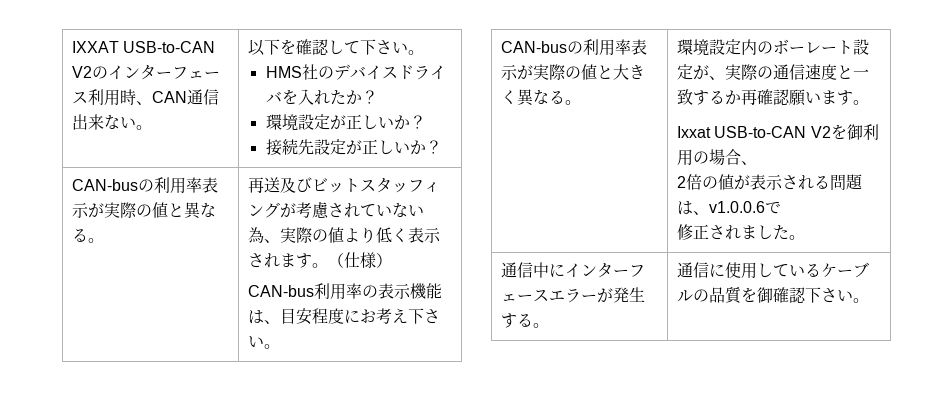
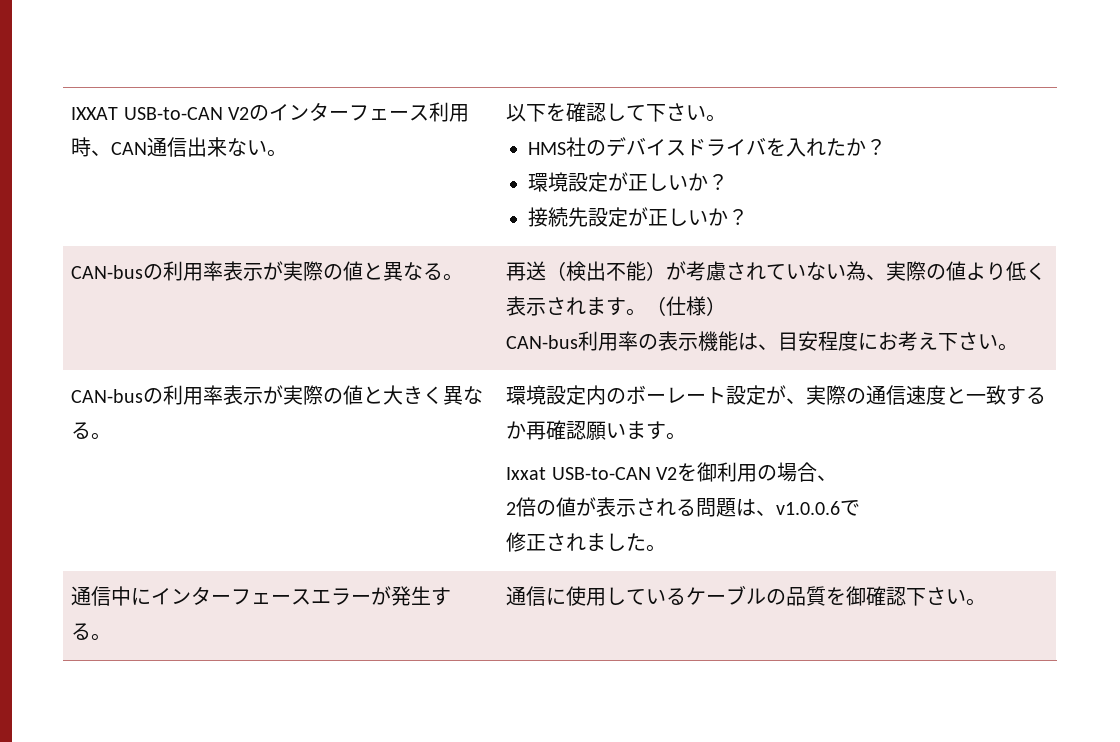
- 再送及びビットスタッフィングが考慮されていない為、実際の値より低く表示されます。
+ 再送（検出不能）が考慮されていない為、実際の値より低く表示されます。

